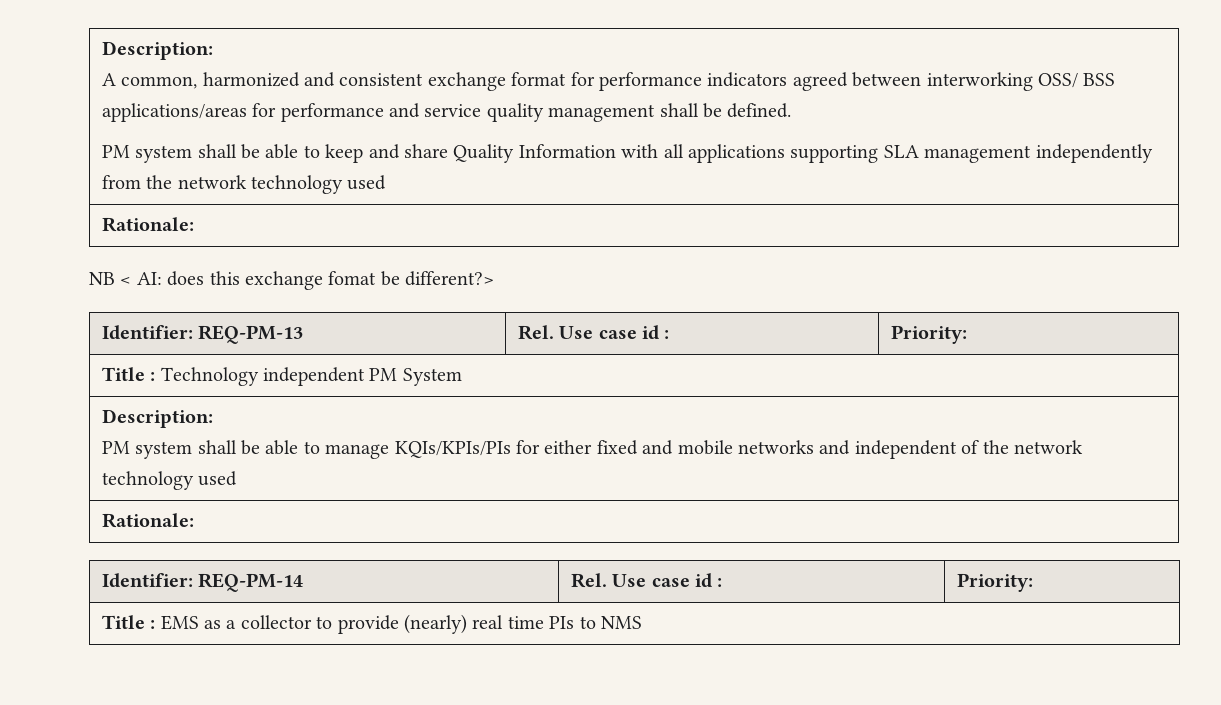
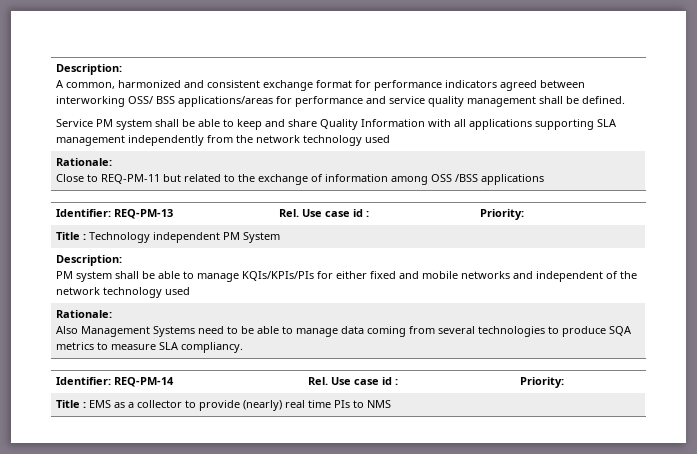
- PM system shall be able to keep and share Quality Information with all applications supporting SLA management independently from the network technology used
+ Service PM system shall be able to keep and share Quality Information with all applications supporting SLA management independently from the network technology used
  Rationale:
- NB < AI: does this exchange fomat be different?>
+ Close to REQ-PM-11 but related to the exchange of information among OSS /BSS applications
  Title : Technology independent PM System
  Description:
  PM system shall be able to manage KQIs/KPIs/PIs for either fixed and mobile networks and independent of the network technology used
  Rationale:
+ Also Management Systems need to be able to manage data coming from several technologies to produce SQA metrics to measure SLA compliancy.

